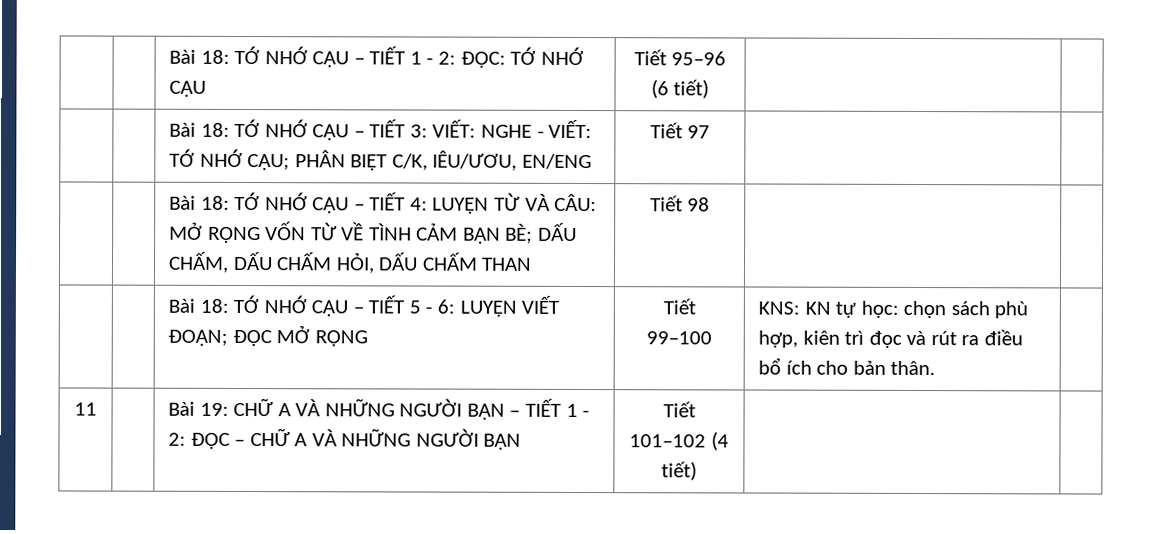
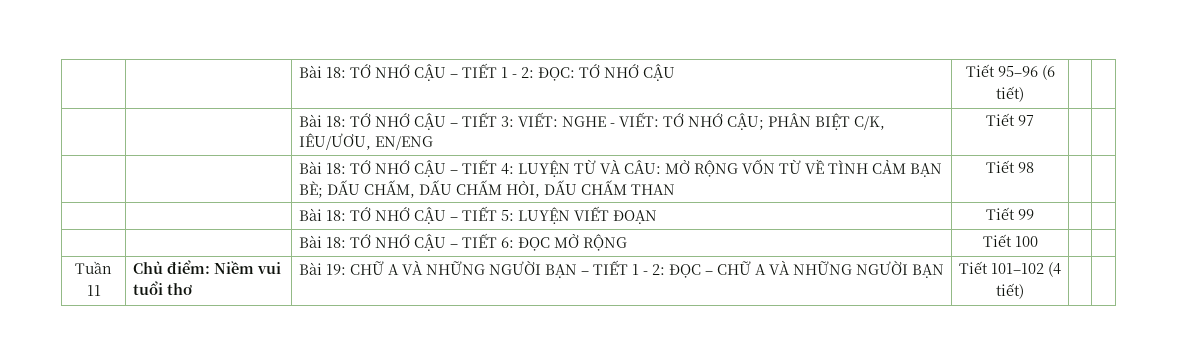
- | | Bài 18: TỚ NHỚ CẬU – TIẾT 5 - 6: LUYỆN VIẾT ĐOẠN; ĐỌC MỞ RỘNG | Tiết 99–100 | KNS: KN tự học: chọn sách phù hợp, kiên trì đọc và rút ra điều bổ ích cho bản thân. |
- 11 | | Bài 19: CHỮ A VÀ NHỮNG NGƯỜI BẠN – TIẾT 1 - 2: ĐỌC – CHỮ A VÀ NHỮNG NGƯỜI BẠN | Tiết 101–102 (4 tiết) | |
+ | | Bài 18: TỚ NHỚ CẬU – TIẾT 5: LUYỆN VIẾT ĐOẠN | Tiết 99 | |
+ | | Bài 18: TỚ NHỚ CẬU – TIẾT 6: ĐỌC MỞ RỘNG | Tiết 100 | |
+ Tuần 11 | Chủ điểm: Niềm vui tuổi thơ | Bài 19: CHỮ A VÀ NHỮNG NGƯỜI BẠN – TIẾT 1 - 2: ĐỌC – CHỮ A VÀ NHỮNG NGƯỜI BẠN | Tiết 101–102 (4 tiết) | |

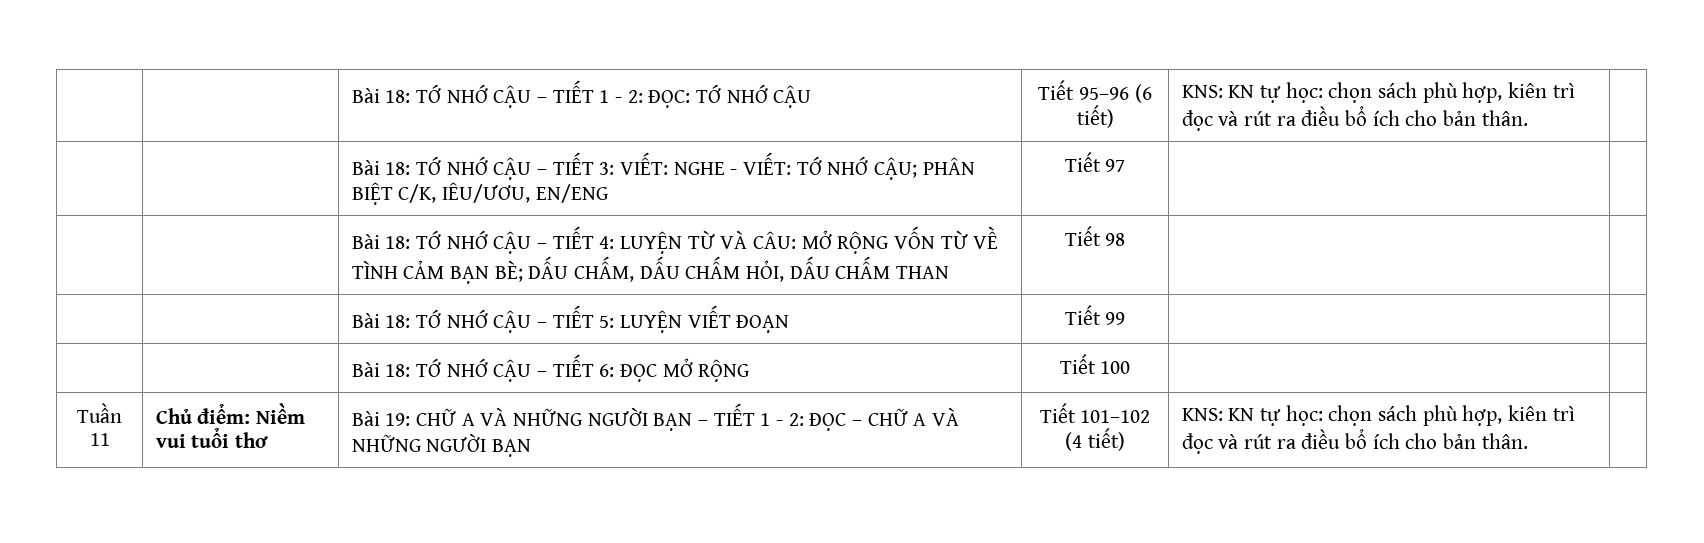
- | | Bài 18: TỚ NHỚ CẬU – TIẾT 1 - 2: ĐỌC: TỚ NHỚ CẬU | Tiết 95–96 (6 tiết) | |
+ | | Bài 18: TỚ NHỚ CẬU – TIẾT 1 - 2: ĐỌC: TỚ NHỚ CẬU | Tiết 95–96 (6 tiết) | KNS: KN tự học: chọn sách phù hợp, kiên trì đọc và rút ra điều bổ ích cho bản thân. |
- Tiết 101–102 (4 tiết)
+ Tiết 101–102 (4 tiết) | KNS: KN tự học: chọn sách phù hợp, kiên trì đọc và rút ra điều bổ ích cho bản thân.

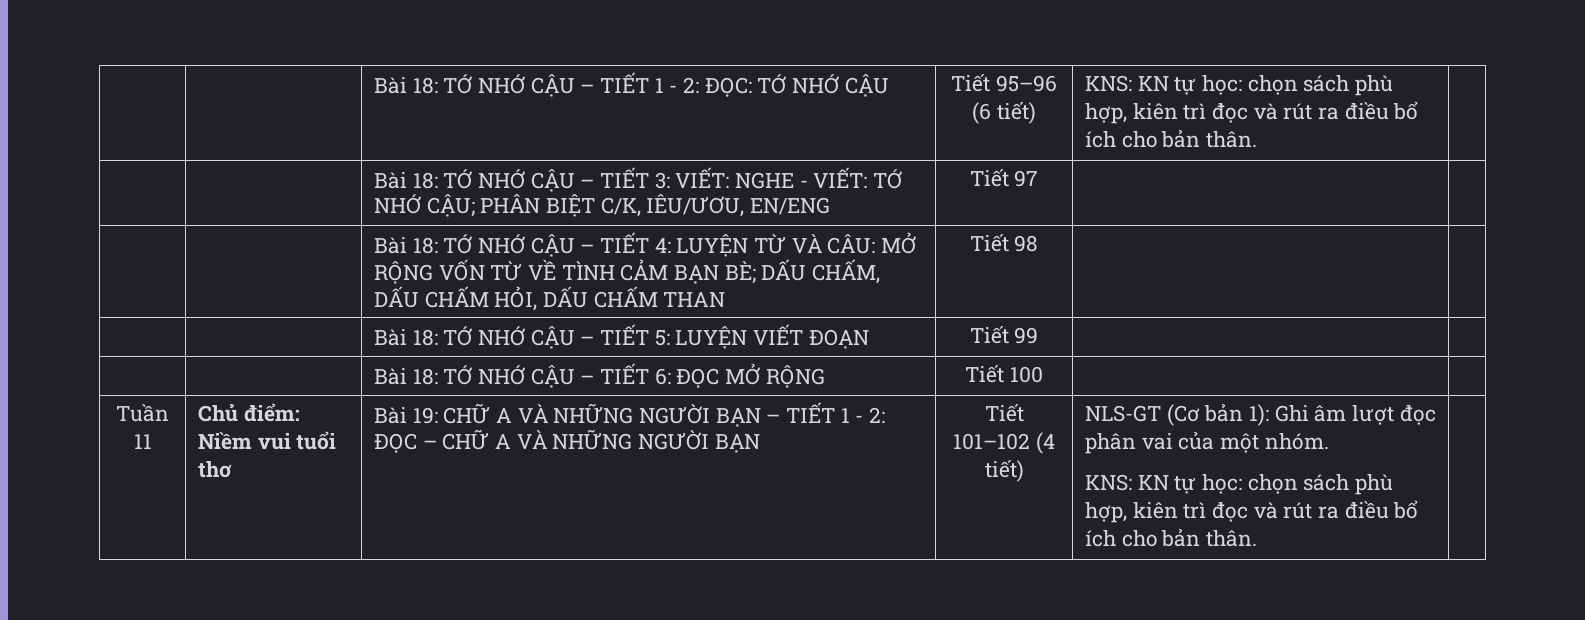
+ NLS-GT (Cơ bản 1): Ghi âm lượt đọc phân vai của một nhóm.

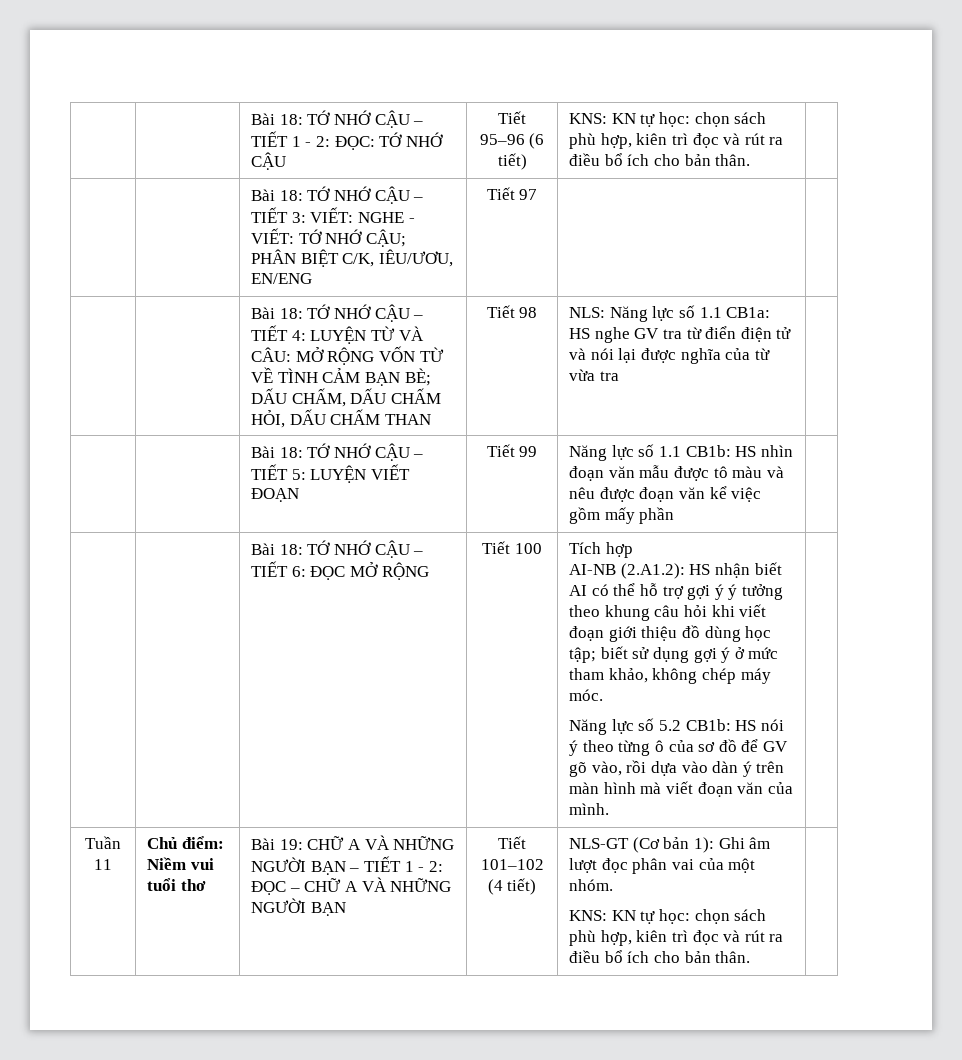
+ NLS: Năng lực số 1.1 CB1a: HS nghe GV tra từ điển điện tử và nói lại được nghĩa của từ vừa tra
- | | Bài 18: TỚ NHỚ CẬU – TIẾT 5: LUYỆN VIẾT ĐOẠN | Tiết 99 | |
+ | | Bài 18: TỚ NHỚ CẬU – TIẾT 5: LUYỆN VIẾT ĐOẠN | Tiết 99 | Năng lực số 1.1 CB1b: HS nhìn đoạn văn mẫu được tô màu và nêu được đoạn văn kể việc gồm mấy phần |
+ Tích hợp
+ AI-NB (2.A1.2): HS nhận biết AI có thể hỗ trợ gợi ý ý tưởng theo khung câu hỏi khi viết đoạn giới thiệu đồ dùng học tập; biết sử dụng gợi ý ở mức tham khảo, không chép máy móc.
+ Năng lực số 5.2 CB1b: HS nói ý theo từng ô của sơ đồ để GV gõ vào, rồi dựa vào dàn ý trên màn hình mà viết đoạn văn của mình.

